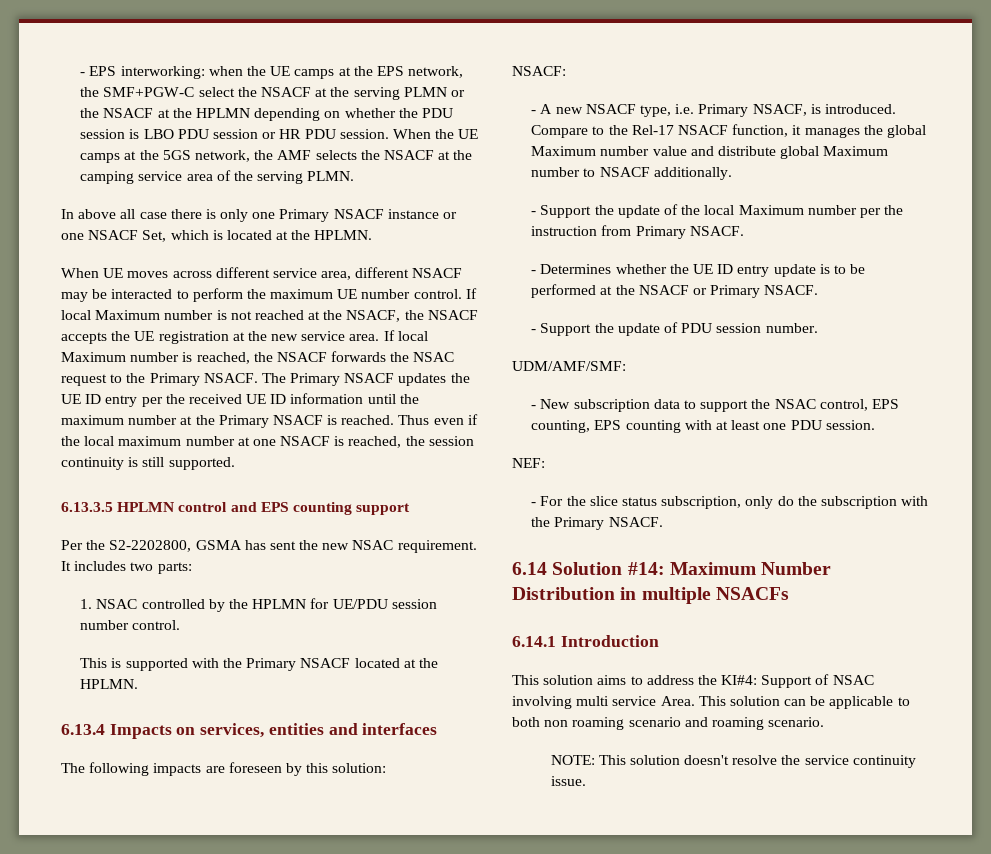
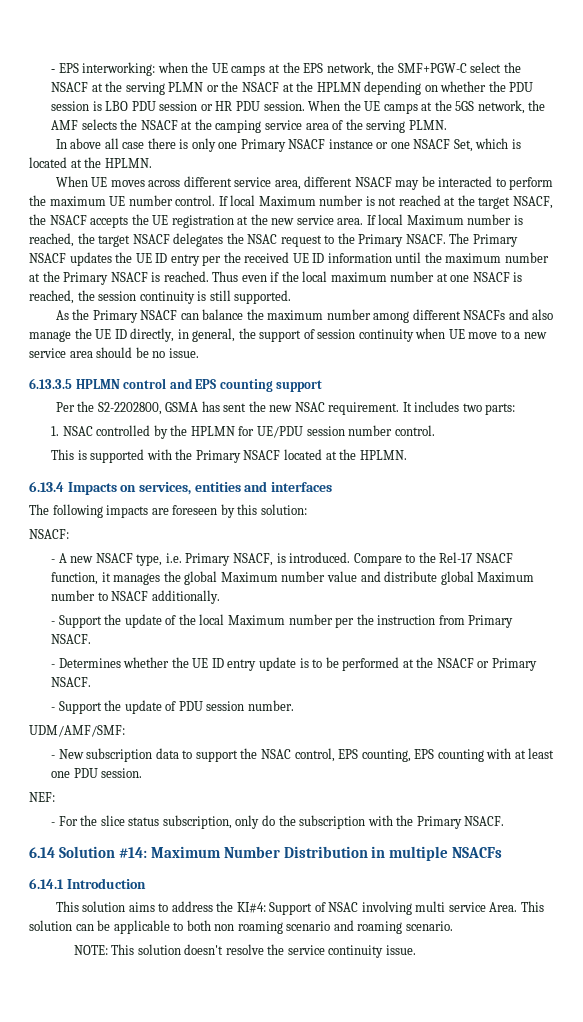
- If local Maximum number is not reached at the NSACF, the NSACF accepts the UE registration at the new service area.
+ If local Maximum number is not reached at the target NSACF, the NSACF accepts the UE registration at the new service area.
- If local Maximum number is reached, the NSACF forwards the NSAC request to the Primary NSACF.
+ If local Maximum number is reached, the target NSACF delegates the NSAC request to the Primary NSACF.
+ As the Primary NSACF can balance the maximum number among different NSACFs and also manage the UE ID directly, in general, the support of session continuity when UE move to a new service area should be no issue.

